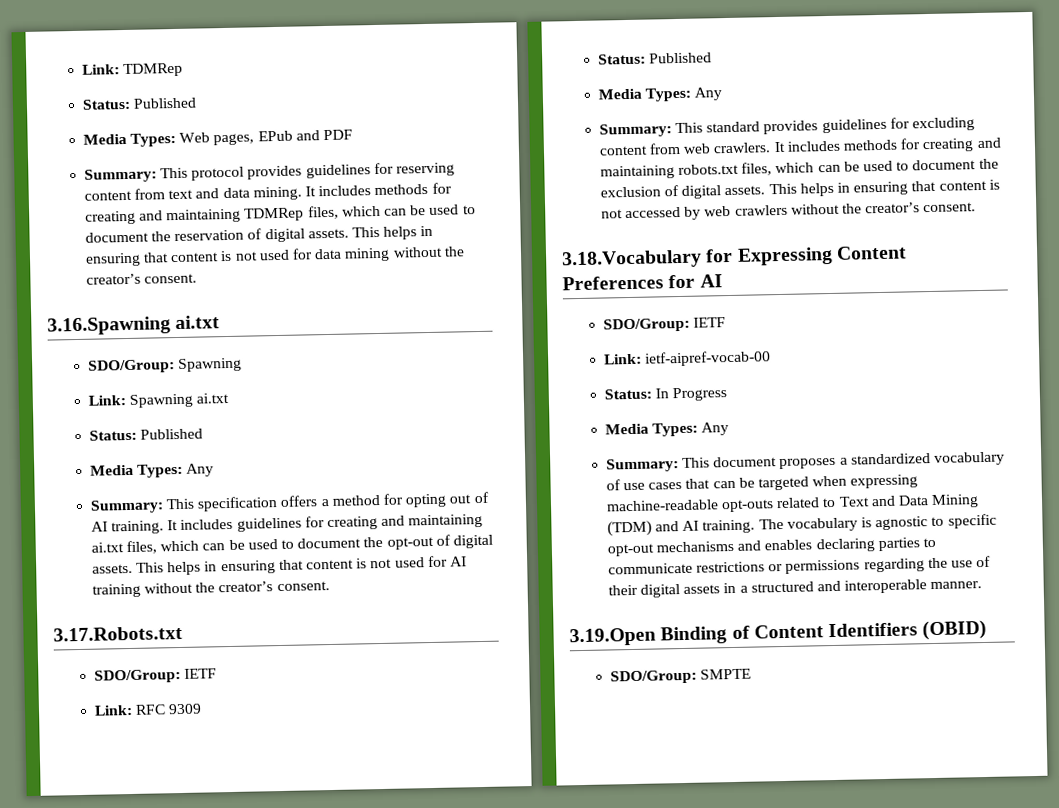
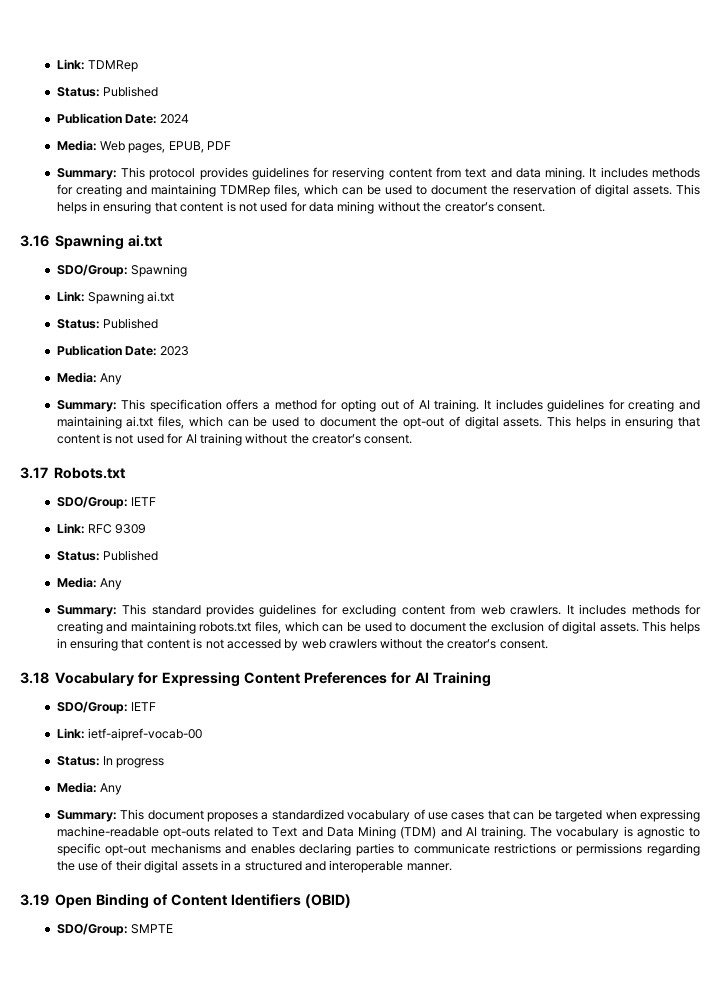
- Media Types: Web pages, EPub and PDF
+ Publication Date: 2024
+ Media: Web pages, EPUB, PDF
- 3.16.Spawning ai.txt
+ 3.16 Spawning ai.txt
  Link: Spawning ai.txt
  Status: Published
- Media Types: Any
+ Publication Date: 2023
+ Media: Any
- 3.17.Robots.txt
+ 3.17 Robots.txt
  Link: RFC 9309
  Status: Published
- Media Types: Any
+ Media: Any
- 3.18.Vocabulary for Expressing Content Preferences for AI
+ 3.18 Vocabulary for Expressing Content Preferences for AI Training
- Status: In Progress
- Media Types: Any
+ Status: In progress
+ Media: Any
- 3.19.Open Binding of Content Identifiers (OBID)
+ 3.19 Open Binding of Content Identifiers (OBID)

